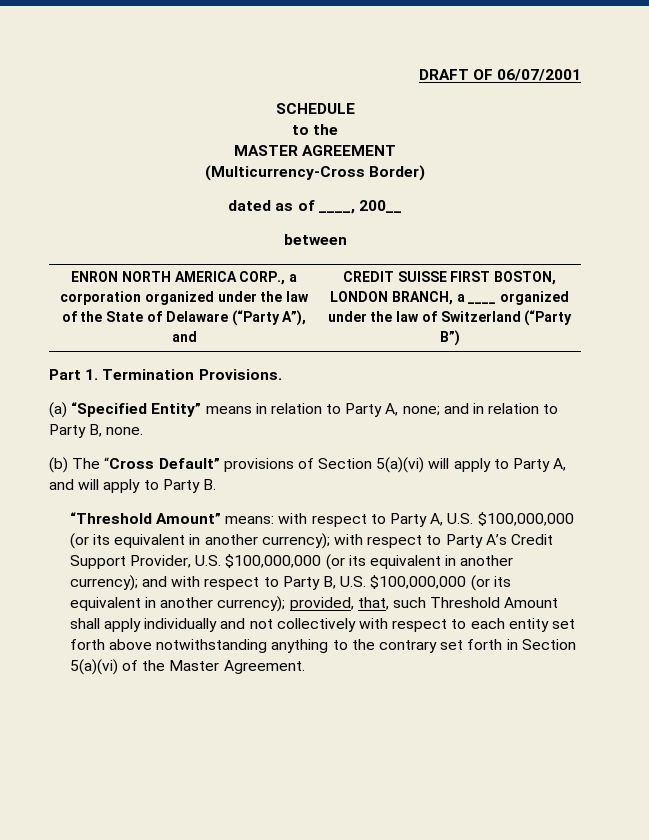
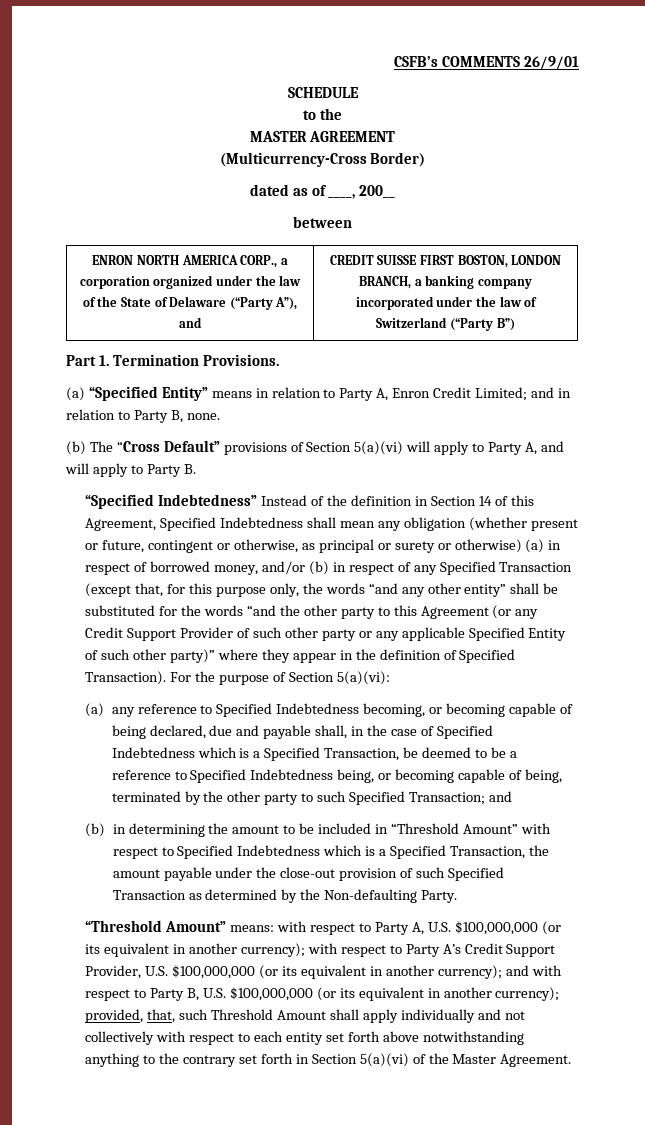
- DRAFT OF 06/07/2001
+ CSFB’s COMMENTS 26/9/01
- ENRON NORTH AMERICA CORP., a corporation organized under the law of the State of Delaware (“Party A”), and | CREDIT SUISSE FIRST BOSTON, LONDON BRANCH, a ____ organized under the law of Switzerland (“Party B”)
+ ENRON NORTH AMERICA CORP., a corporation organized under the law of the State of Delaware (“Party A”), and | CREDIT SUISSE FIRST BOSTON, LONDON BRANCH, a banking company incorporated under the law of Switzerland (“Party B”)
- (a) “Specified Entity” means in relation to Party A, none; and in relation to Party B, none.
+ (a) “Specified Entity” means in relation to Party A, Enron Credit Limited; and in relation to Party B, none.
+ “Specified Indebtedness” Instead of the definition in Section 14 of this Agreement, Specified Indebtedness shall mean any obligation (whether present or future, contingent or otherwise, as principal or surety or otherwise) (a) in respect of borrowed money, and/or (b) in respect of any Specified Transaction (except that, for this purpose only, the words “and any other entity” shall be substituted for the words “and the other party to this Agreement (or any Credit Support Provider of such other party or any applicable Specified Entity of such other party)” where they appear in the definition of Specified Transaction). For the purpose of Section 5(a)(vi):
+ (a) any reference to Specified Indebtedness becoming, or becoming capable of being declared, due and payable shall, in the case of Specified Indebtedness which is a Specified Transaction, be deemed to be a reference to Specified Indebtedness being, or becoming capable of being, terminated by the other party to such Specified Transaction; and
+ (b) in determining the amount to be included in “Threshold Amount” with respect to Specified Indebtedness which is a Specified Transaction, the amount payable under the close-out provision of such Specified Transaction as determined by the Non-defaulting Party.

